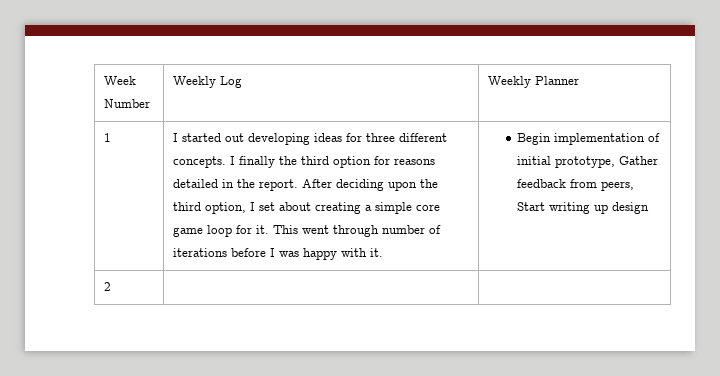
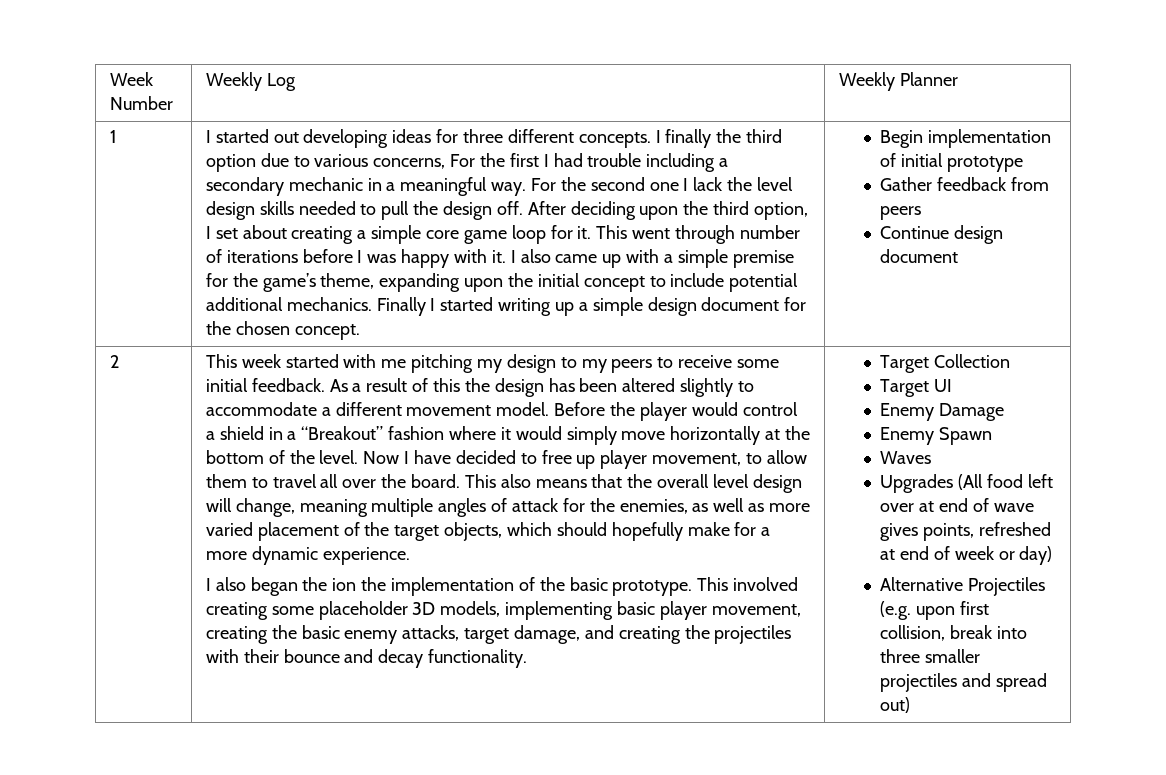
- I finally the third option for reasons detailed in the report.
+ I finally the third option due to various concerns, For the first I had trouble including a secondary mechanic in a meaningful way. For the second one I lack the level design skills needed to pull the design off.
+ I also came up with a simple premise for the game’s theme, expanding upon the initial concept to include potential additional mechanics. Finally I started writing up a simple design document for the chosen concept.
- Begin implementation of initial prototype, Gather feedback from peers, Start writing up design
+ Begin implementation of initial prototype
+ Gather feedback from peers
+ Continue design document
+ This week started with me pitching my design to my peers to receive some initial feedback. As a result of this the design has been altered slightly to accommodate a different movement model. Before the player would control a shield in a “Breakout” fashion where it would simply move horizontally at the bottom of the level. Now I have decided to free up player movement, to allow them to travel all over the board. This also means that the overall level design will change, meaning multiple angles of attack for the enemies, as well as more varied placement of the target objects, which should hopefully make for a more dynamic experience.
+ I also began the ion the implementation of the basic prototype. This involved creating some placeholder 3D models, implementing basic player movement, creating the basic enemy attacks, target damage, and creating the projectiles with their bounce and decay functionality. | Target Collection
+ Target UI
+ Enemy Damage
+ Enemy Spawn
+ Waves
+ Upgrades (All food left over at end of wave gives points, refreshed at end of week or day)
+ Alternative Projectiles (e.g. upon first collision, break into three smaller projectiles and spread out)

